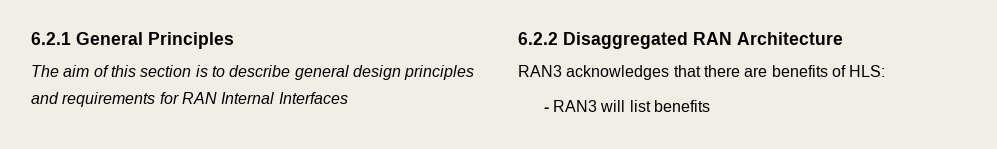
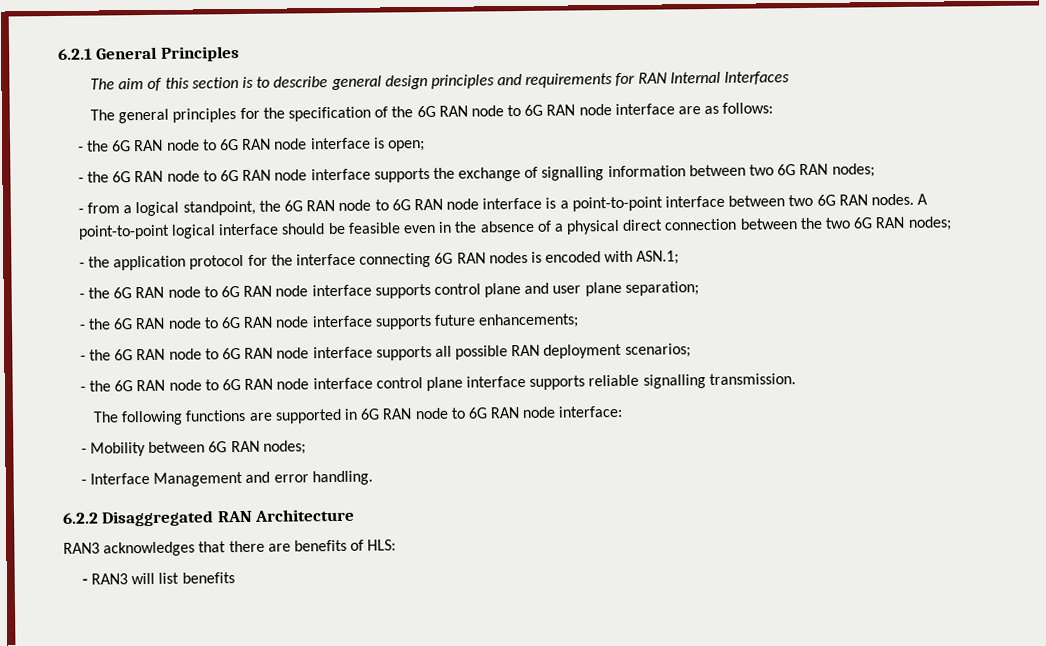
+ The general principles for the specification of the 6G RAN node to 6G RAN node interface are as follows:
+ - the 6G RAN node to 6G RAN node interface is open;
+ - the 6G RAN node to 6G RAN node interface supports the exchange of signalling information between two 6G RAN nodes;
+ - from a logical standpoint, the 6G RAN node to 6G RAN node interface is a point-to-point interface between two 6G RAN nodes. A point-to-point logical interface should be feasible even in the absence of a physical direct connection between the two 6G RAN nodes;
+ - the application protocol for the interface connecting 6G RAN nodes is encoded with ASN.1;
+ - the 6G RAN node to 6G RAN node interface supports control plane and user plane separation;
+ - the 6G RAN node to 6G RAN node interface supports future enhancements;
+ - the 6G RAN node to 6G RAN node interface supports all possible RAN deployment scenarios;
+ - the 6G RAN node to 6G RAN node interface control plane interface supports reliable signalling transmission.
+ The following functions are supported in 6G RAN node to 6G RAN node interface:
+ - Mobility between 6G RAN nodes;
+ - Interface Management and error handling.

